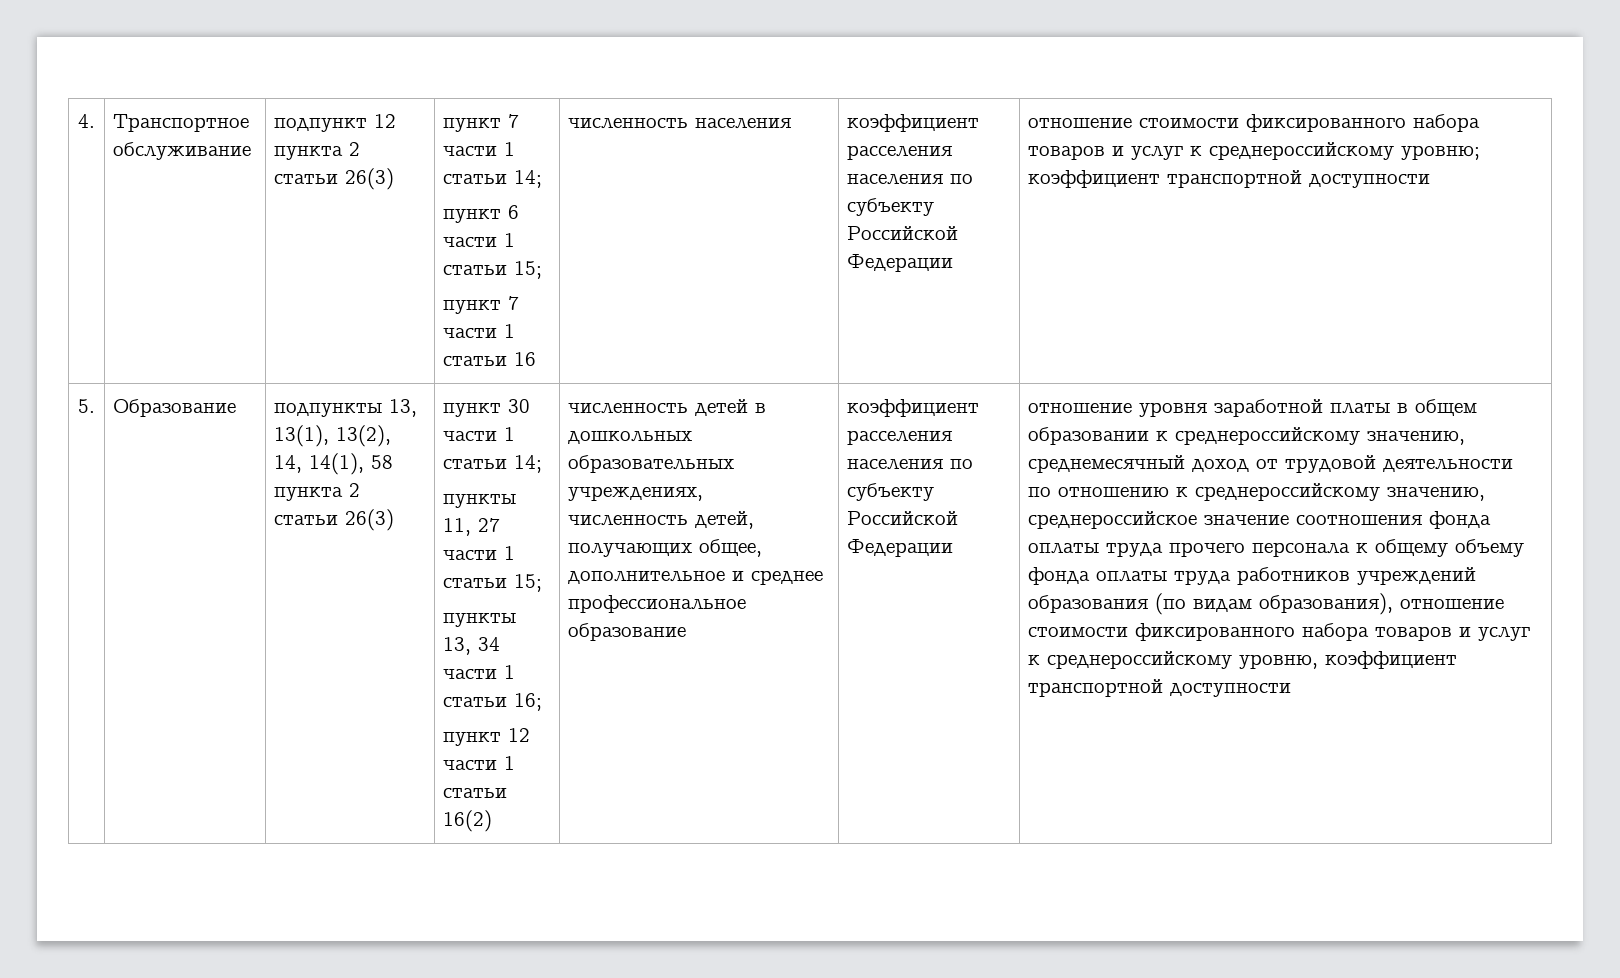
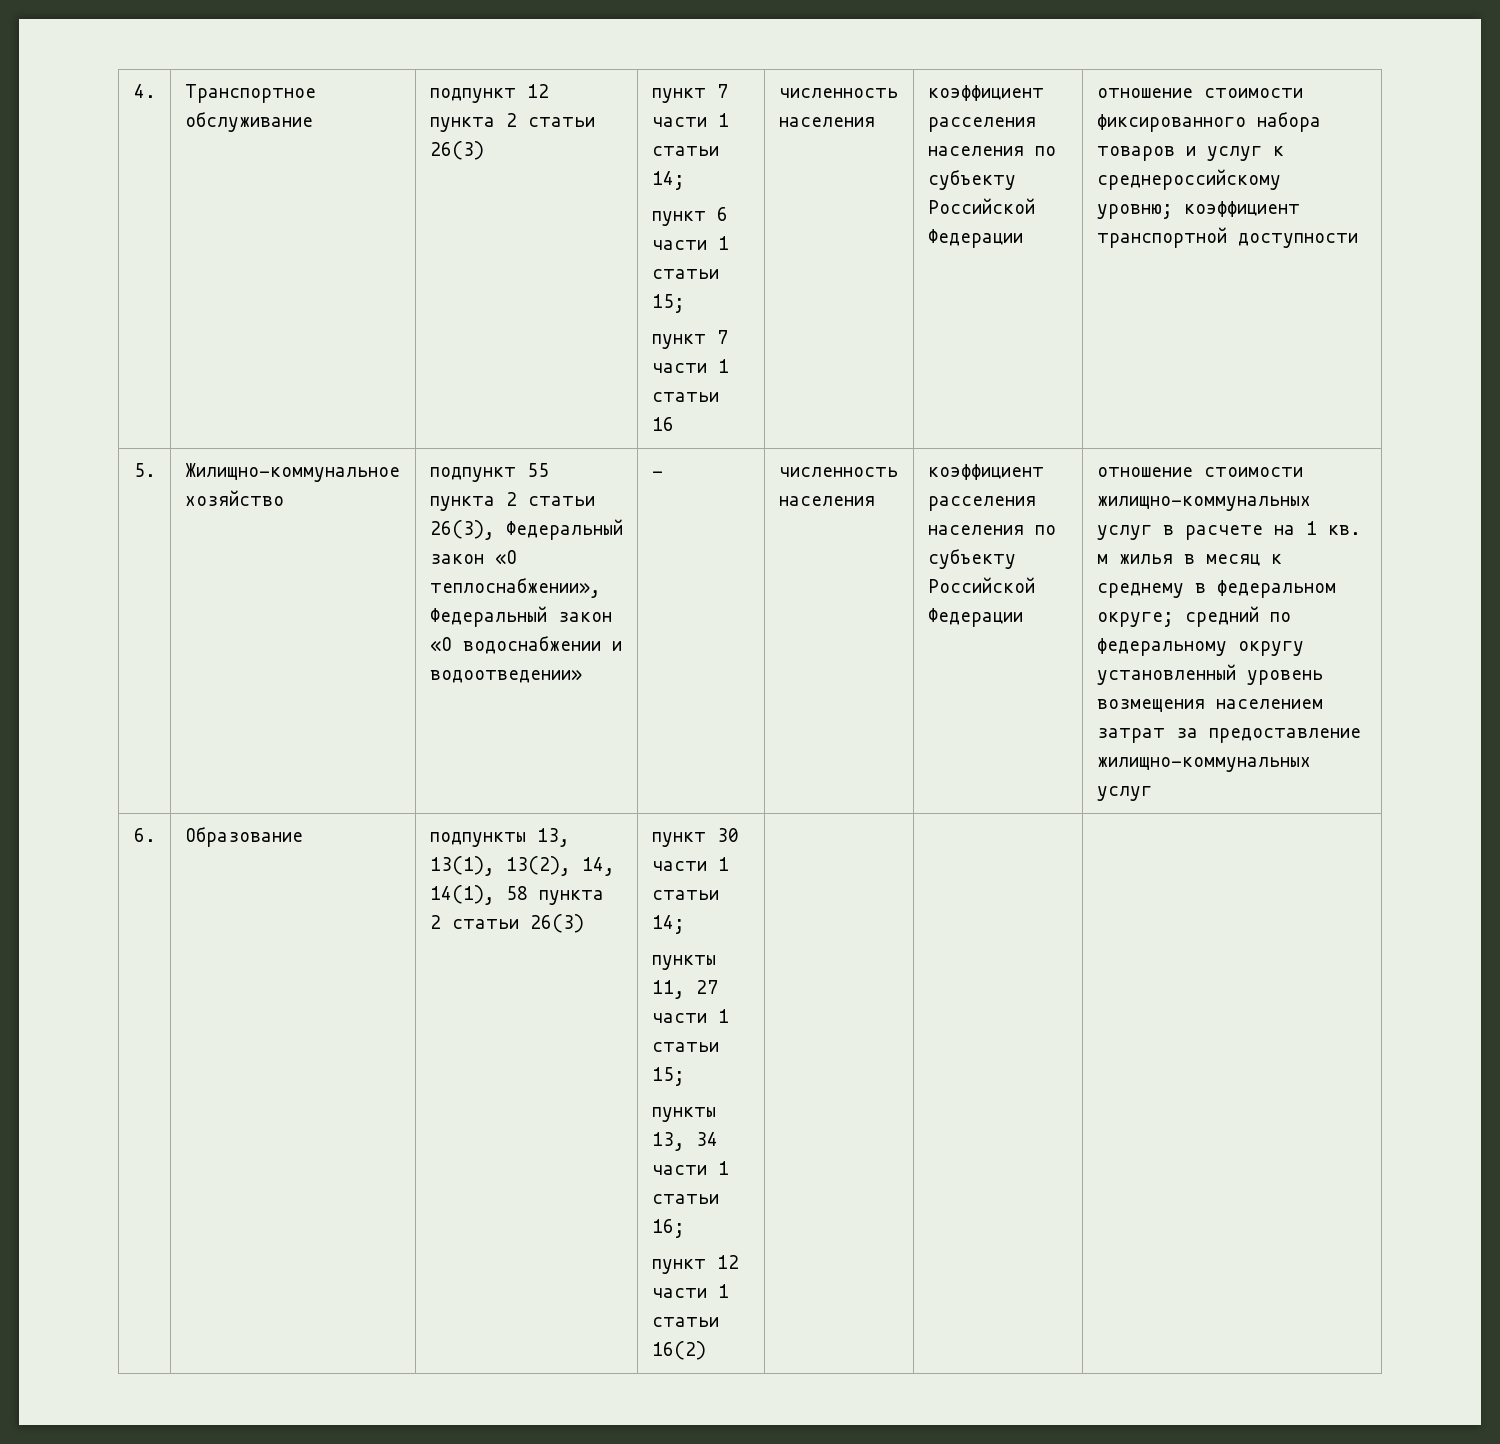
- Образование | подпункты 13, 13(1), 13(2), 14, 14(1), 58 пункта 2 статьи 26(3) | пункт 30 части 1 статьи 14;
+ Жилищно-коммунальное хозяйство | подпункт 55 пункта 2 статьи 26(3), Федеральный закон «О теплоснабжении», Федеральный закон «О водоснабжении и водоотведении» | - | численность населения | коэффициент расселения населения по субъекту Российской Федерации | отношение стоимости жилищно-коммунальных услуг в расчете на 1 кв. м жилья в месяц к среднему в федеральном округе; средний по федеральному округу установленный уровень возмещения населением затрат за предоставление жилищно-коммунальных услуг
+ 6. | Образование | подпункты 13, 13(1), 13(2), 14, 14(1), 58 пункта 2 статьи 26(3) | пункт 30 части 1 статьи 14;
  пункты 11, 27 части 1 статьи 15;
  пункты 13, 34 части 1 статьи 16;
- пункт 12 части 1 статьи 16(2) | численность детей в дошкольных образовательных учреждениях, численность детей, получающих общее, дополнительное и среднее профессиональное образование | коэффициент расселения населения по субъекту Российской Федерации | отношение уровня заработной платы в общем образовании к среднероссийскому значению, среднемесячный доход от трудовой деятельности по отношению к среднероссийскому значению, среднероссийское значение соотношения фонда оплаты труда прочего персонала к общему объему фонда оплаты труда работников учреждений образования (по видам образования), отношение стоимости фиксированного набора товаров и услуг к среднероссийскому уровню, коэффициент транспортной доступности
+ пункт 12 части 1 статьи 16(2) | | |

